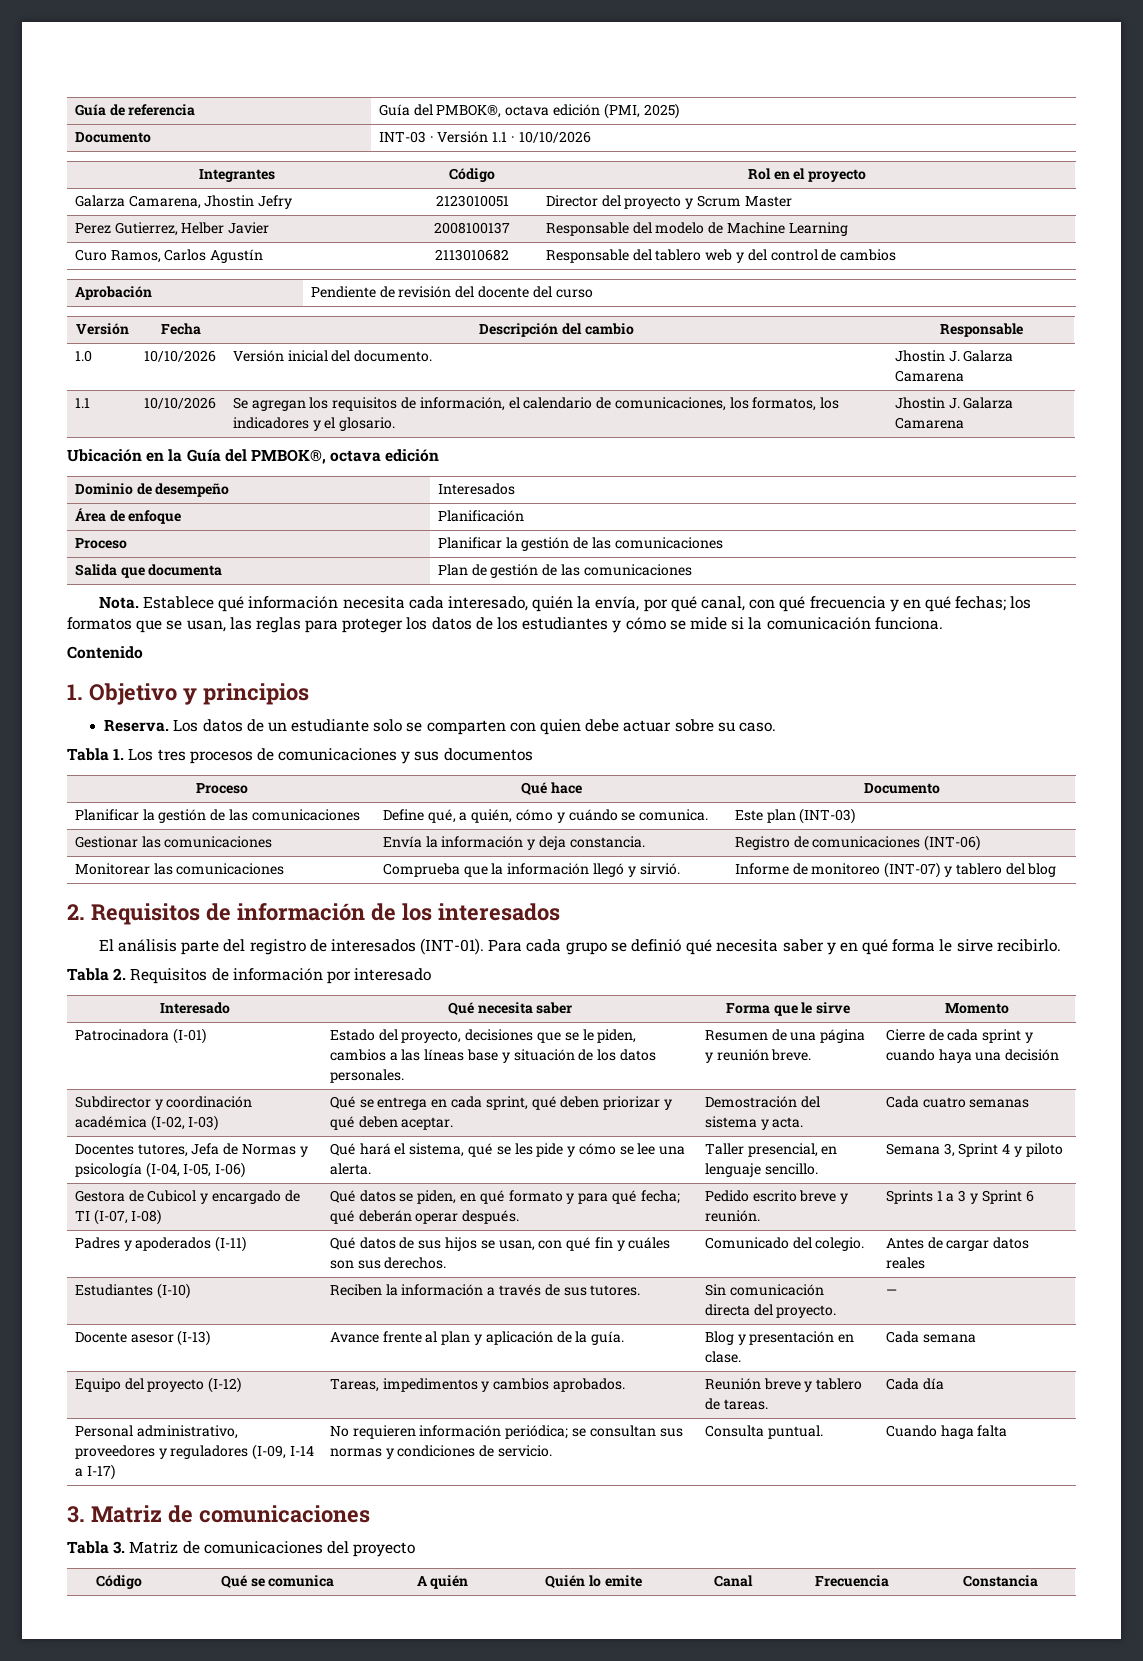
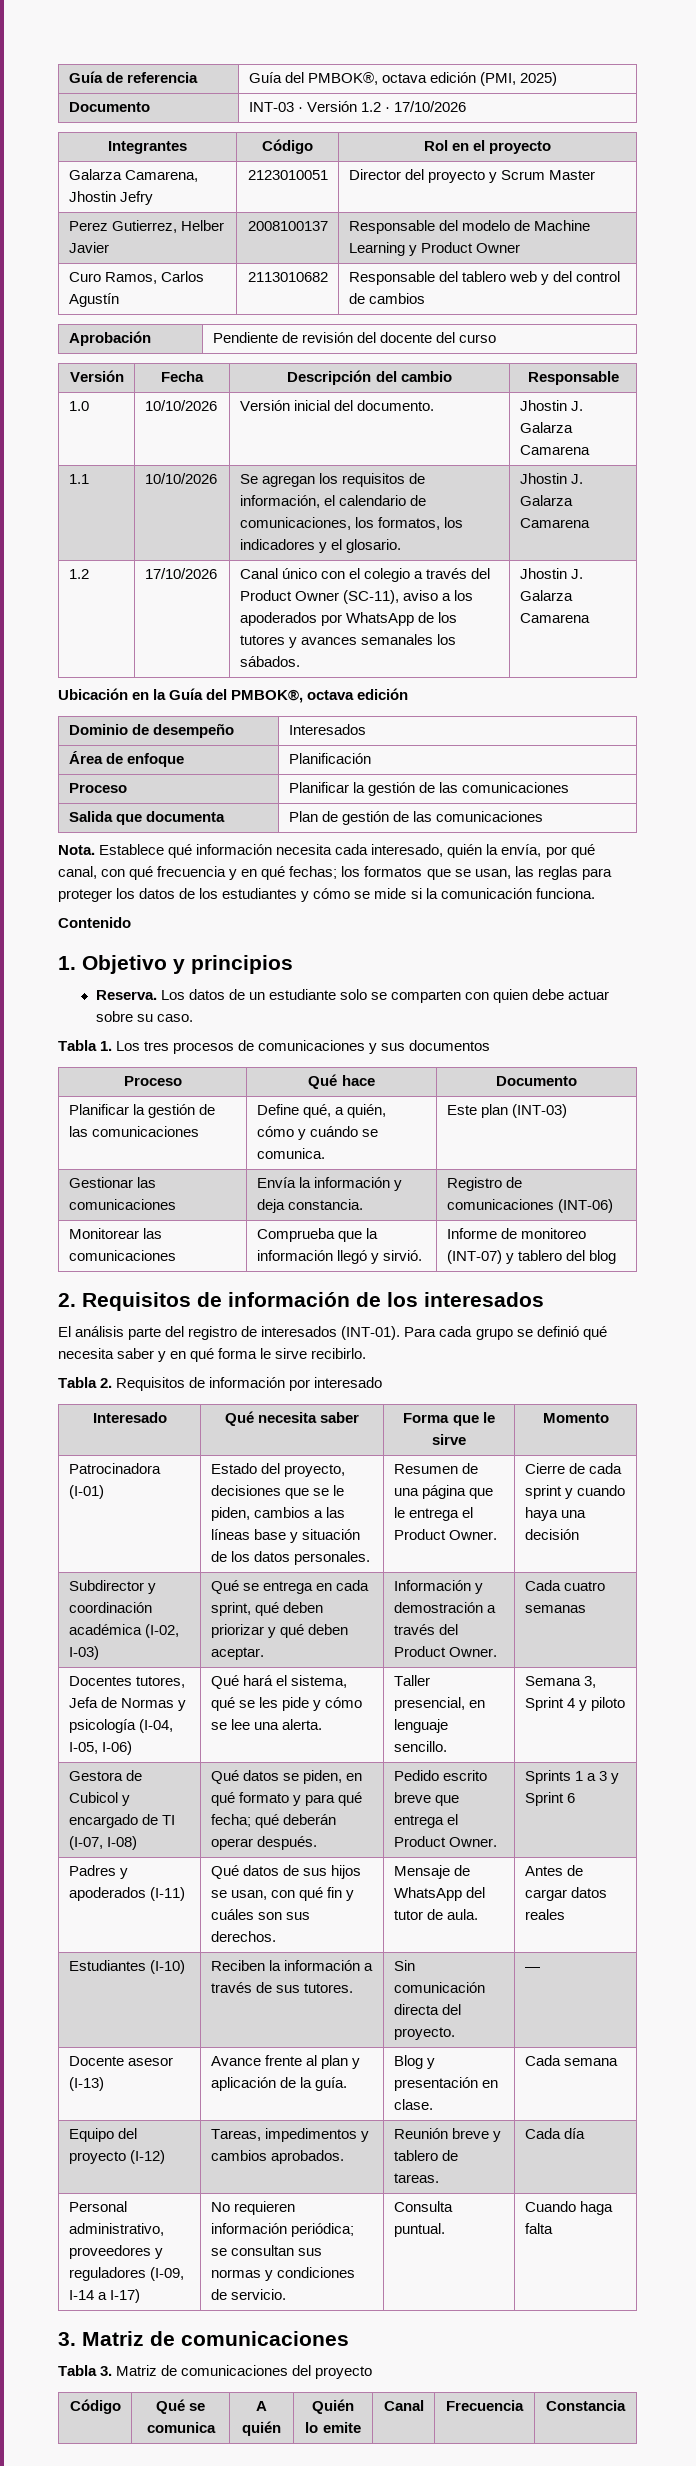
- Documento | INT-03 · Versión 1.1 · 10/10/2026
+ Documento | INT-03 · Versión 1.2 · 17/10/2026
- Perez Gutierrez, Helber Javier | 2008100137 | Responsable del modelo de Machine Learning
+ Perez Gutierrez, Helber Javier | 2008100137 | Responsable del modelo de Machine Learning y Product Owner
+ 1.2 | 17/10/2026 | Canal único con el colegio a través del Product Owner (SC-11), aviso a los apoderados por WhatsApp de los tutores y avances semanales los sábados. | Jhostin J. Galarza Camarena
- Patrocinadora (I-01) | Estado del proyecto, decisiones que se le piden, cambios a las líneas base y situación de los datos personales. | Resumen de una página y reunión breve. | Cierre de cada sprint y cuando haya una decisión
+ Patrocinadora (I-01) | Estado del proyecto, decisiones que se le piden, cambios a las líneas base y situación de los datos personales. | Resumen de una página que le entrega el Product Owner. | Cierre de cada sprint y cuando haya una decisión
- Subdirector y coordinación académica (I-02, I-03) | Qué se entrega en cada sprint, qué deben priorizar y qué deben aceptar. | Demostración del sistema y acta. | Cada cuatro semanas
+ Subdirector y coordinación académica (I-02, I-03) | Qué se entrega en cada sprint, qué deben priorizar y qué deben aceptar. | Información y demostración a través del Product Owner. | Cada cuatro semanas
- Gestora de Cubicol y encargado de TI (I-07, I-08) | Qué datos se piden, en qué formato y para qué fecha; qué deberán operar después. | Pedido escrito breve y reunión. | Sprints 1 a 3 y Sprint 6
+ Gestora de Cubicol y encargado de TI (I-07, I-08) | Qué datos se piden, en qué formato y para qué fecha; qué deberán operar después. | Pedido escrito breve que entrega el Product Owner. | Sprints 1 a 3 y Sprint 6
- Padres y apoderados (I-11) | Qué datos de sus hijos se usan, con qué fin y cuáles son sus derechos. | Comunicado del colegio. | Antes de cargar datos reales
+ Padres y apoderados (I-11) | Qué datos de sus hijos se usan, con qué fin y cuáles son sus derechos. | Mensaje de WhatsApp del tutor de aula. | Antes de cargar datos reales

